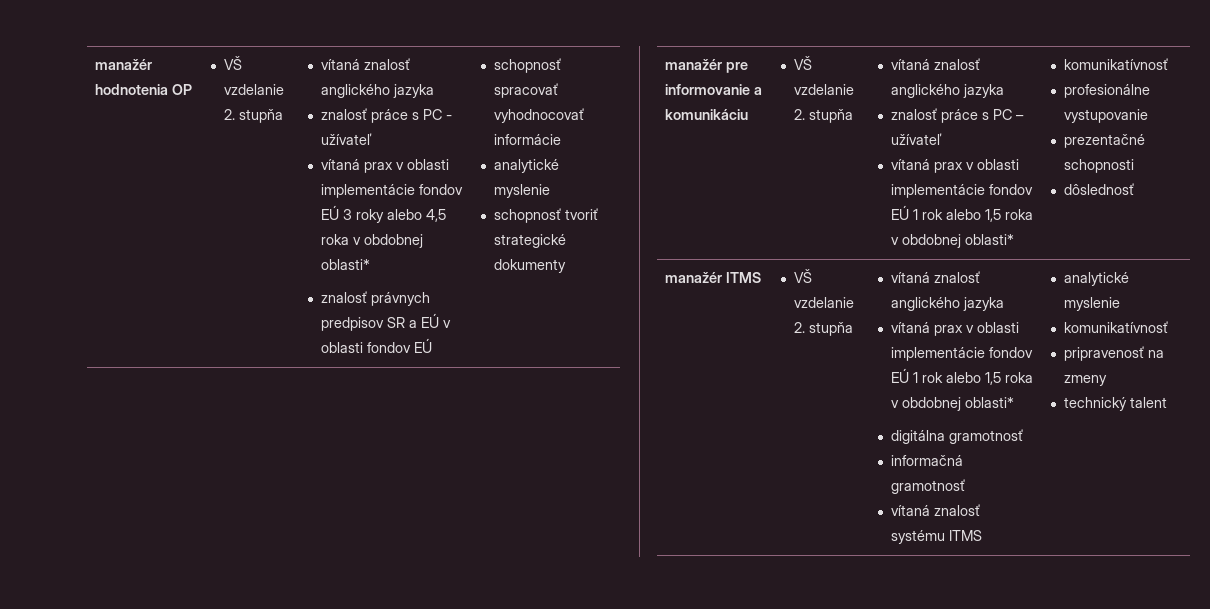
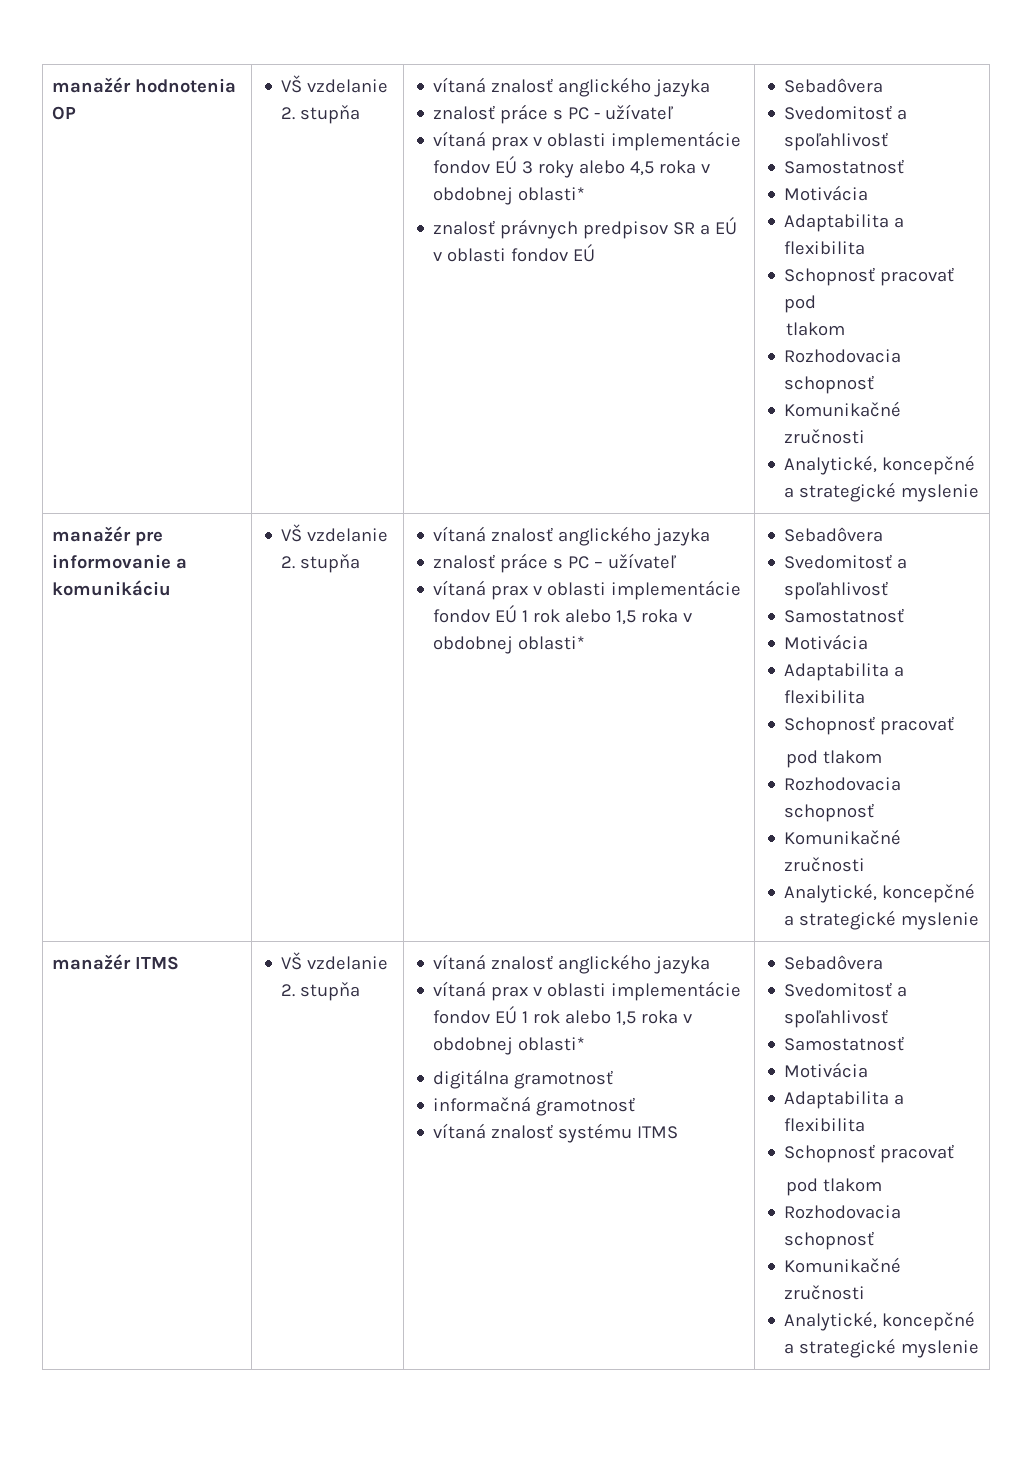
- znalosť právnych predpisov SR a EÚ v oblasti fondov EÚ | schopnosť spracovať vyhodnocovať informácie
- analytické myslenie
- schopnosť tvoriť strategické dokumenty
+ znalosť právnych predpisov SR a EÚ v oblasti fondov EÚ | Sebadôvera
+ Svedomitosť a spoľahlivosť
+ Samostatnosť
+ Motivácia
+ Adaptabilita a flexibilita
+ Schopnosť pracovať pod
+ tlakom
+ Rozhodovacia schopnosť
+ Komunikačné zručnosti
+ Analytické, koncepčné a strategické myslenie
- vítaná prax v oblasti implementácie fondov EÚ 1 rok alebo 1,5 roka v obdobnej oblasti* | komunikatívnosť
- profesionálne vystupovanie
- prezentačné schopnosti
- dôslednosť
+ vítaná prax v oblasti implementácie fondov EÚ 1 rok alebo 1,5 roka v obdobnej oblasti* | Sebadôvera
+ Svedomitosť a spoľahlivosť
+ Samostatnosť
+ Motivácia
+ Adaptabilita a flexibilita
+ Schopnosť pracovať
+ pod tlakom
+ Rozhodovacia schopnosť
+ Komunikačné zručnosti
+ Analytické, koncepčné a strategické myslenie
- vítaná znalosť systému ITMS | analytické myslenie
- komunikatívnosť
- pripravenosť na zmeny
- technický talent
+ vítaná znalosť systému ITMS | Sebadôvera
+ Svedomitosť a spoľahlivosť
+ Samostatnosť
+ Motivácia
+ Adaptabilita a flexibilita
+ Schopnosť pracovať
+ pod tlakom
+ Rozhodovacia schopnosť
+ Komunikačné zručnosti
+ Analytické, koncepčné a strategické myslenie

